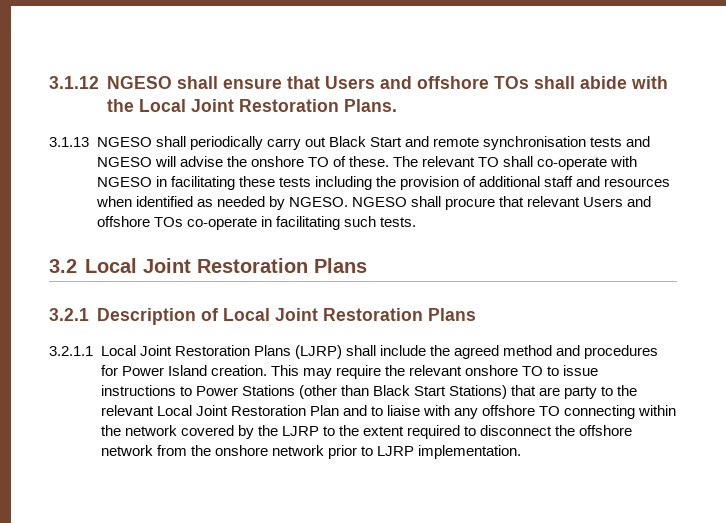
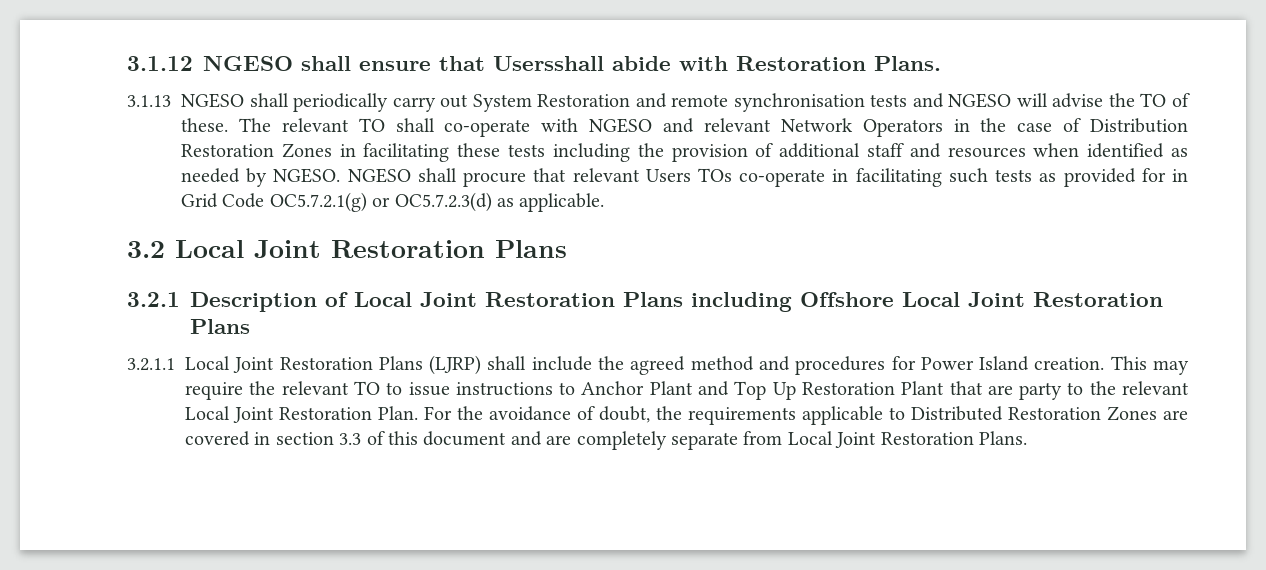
- 3.1.12 NGESO shall ensure that Users and offshore TOs shall abide with the Local Joint Restoration Plans.
+ 3.1.12 NGESO shall ensure that Usersshall abide with Restoration Plans.
- 3.1.13 NGESO shall periodically carry out Black Start and remote synchronisation tests and NGESO will advise the onshore TO of these.
+ 3.1.13 NGESO shall periodically carry out System Restoration and remote synchronisation tests and NGESO will advise the TO of these.
- The relevant TO shall co-operate with NGESO in facilitating these tests including the provision of additional staff and resources when identified as needed by NGESO.
+ The relevant TO shall co-operate with NGESO and relevant Network Operators in the case of Distribution Restoration Zones in facilitating these tests including the provision of additional staff and resources when identified as needed by NGESO.
- NGESO shall procure that relevant Users and offshore TOs co-operate in facilitating such tests.
+ NGESO shall procure that relevant Users TOs co-operate in facilitating such tests as provided for in Grid Code OC5.7.2.1(g) or OC5.7.2.3(d) as applicable.
- 3.2.1 Description of Local Joint Restoration Plans
+ 3.2.1 Description of Local Joint Restoration Plans including Offshore Local Joint Restoration Plans
- This may require the relevant onshore TO to issue instructions to Power Stations (other than Black Start Stations) that are party to the relevant Local Joint Restoration Plan and to liaise with any offshore TO connecting within the network covered by the LJRP to the extent required to disconnect the offshore network from the onshore network prior to LJRP implementation.
+ This may require the relevant TO to issue instructions to Anchor Plant and Top Up Restoration Plant that are party to the relevant Local Joint Restoration Plan. For the avoidance of doubt, the requirements applicable to Distributed Restoration Zones are covered in section 3.3 of this document and are completely separate from Local Joint Restoration Plans.

